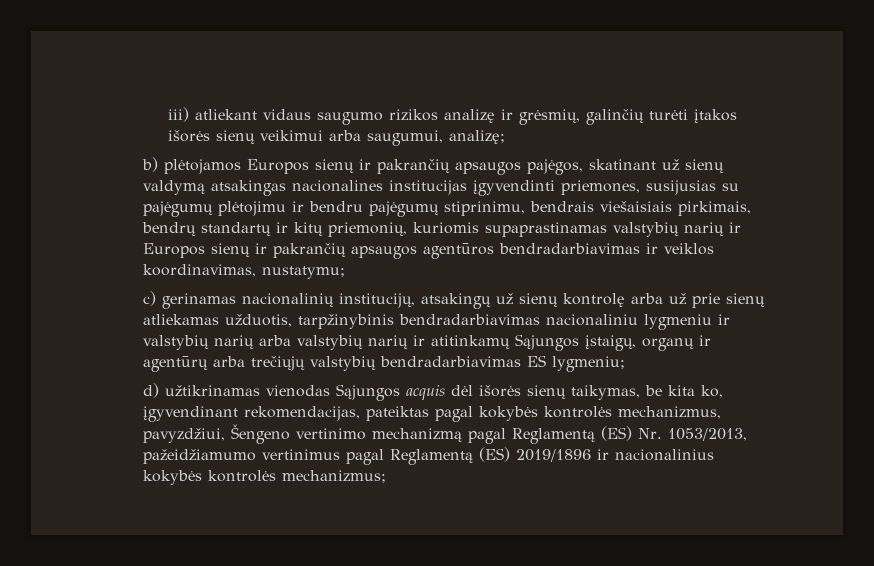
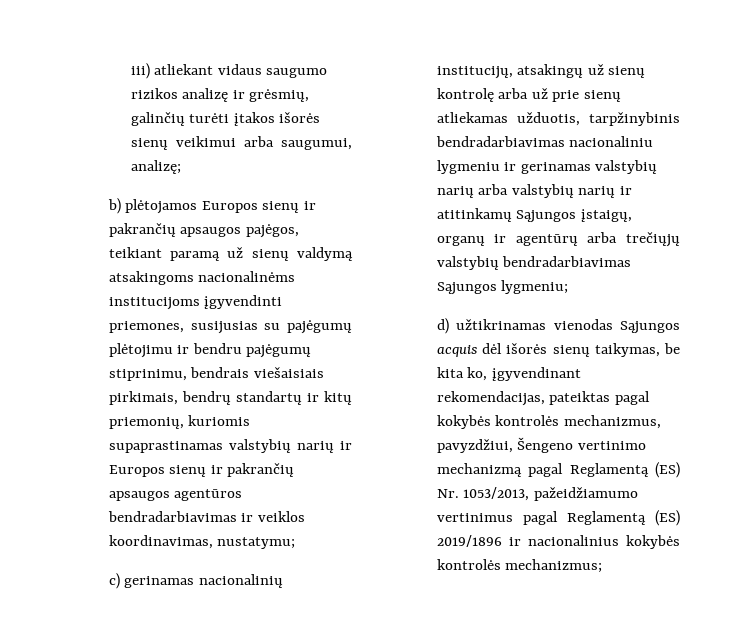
- b) plėtojamos Europos sienų ir pakrančių apsaugos pajėgos, skatinant už sienų valdymą atsakingas nacionalines institucijas įgyvendinti priemones, susijusias su pajėgumų plėtojimu ir bendru pajėgumų stiprinimu, bendrais viešaisiais pirkimais, bendrų standartų ir kitų priemonių, kuriomis supaprastinamas valstybių narių ir Europos sienų ir pakrančių apsaugos agentūros bendradarbiavimas ir veiklos koordinavimas, nustatymu;
+ b) plėtojamos Europos sienų ir pakrančių apsaugos pajėgos, teikiant paramą už sienų valdymą atsakingoms nacionalinėms institucijoms įgyvendinti priemones, susijusias su pajėgumų plėtojimu ir bendru pajėgumų stiprinimu, bendrais viešaisiais pirkimais, bendrų standartų ir kitų priemonių, kuriomis supaprastinamas valstybių narių ir Europos sienų ir pakrančių apsaugos agentūros bendradarbiavimas ir veiklos koordinavimas, nustatymu;
- c) gerinamas nacionalinių institucijų, atsakingų už sienų kontrolę arba už prie sienų atliekamas užduotis, tarpžinybinis bendradarbiavimas nacionaliniu lygmeniu ir valstybių narių arba valstybių narių ir atitinkamų Sąjungos įstaigų, organų ir agentūrų arba trečiųjų valstybių bendradarbiavimas ES lygmeniu;
+ c) gerinamas nacionalinių institucijų, atsakingų už sienų kontrolę arba už prie sienų atliekamas užduotis, tarpžinybinis bendradarbiavimas nacionaliniu lygmeniu ir gerinamas valstybių narių arba valstybių narių ir atitinkamų Sąjungos įstaigų, organų ir agentūrų arba trečiųjų valstybių bendradarbiavimas Sąjungos lygmeniu;

